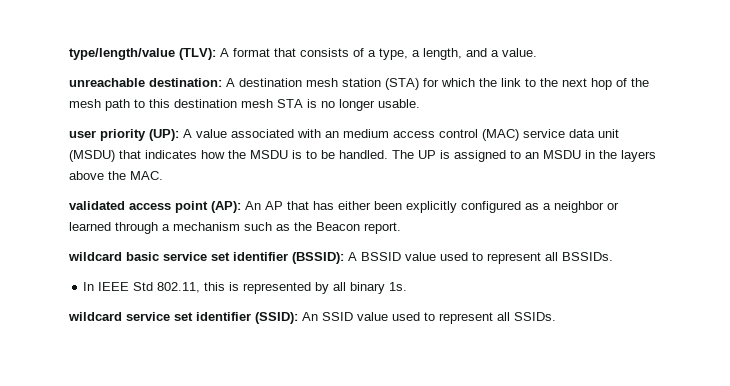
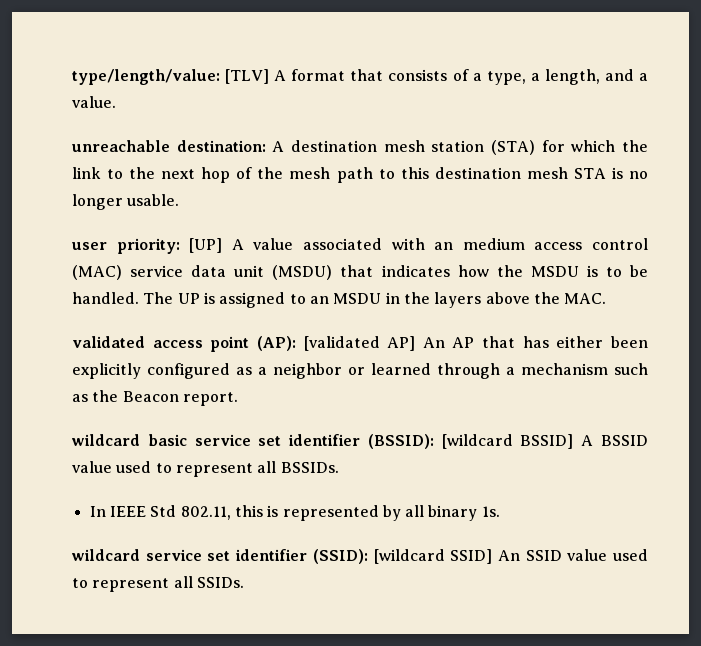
- type/length/value (TLV): A format that consists of a type, a length, and a value.
+ type/length/value: [TLV] A format that consists of a type, a length, and a value.
- user priority (UP): A value associated with an medium access control (MAC) service data unit (MSDU) that indicates how the MSDU is to be handled.
+ user priority: [UP] A value associated with an medium access control (MAC) service data unit (MSDU) that indicates how the MSDU is to be handled.
- validated access point (AP): An AP that has either been explicitly configured as a neighbor or learned through a mechanism such as the Beacon report.
+ validated access point (AP): [validated AP] An AP that has either been explicitly configured as a neighbor or learned through a mechanism such as the Beacon report.
- wildcard basic service set identifier (BSSID): A BSSID value used to represent all BSSIDs.
+ wildcard basic service set identifier (BSSID): [wildcard BSSID] A BSSID value used to represent all BSSIDs.
- wildcard service set identifier (SSID): An SSID value used to represent all SSIDs.
+ wildcard service set identifier (SSID): [wildcard SSID] An SSID value used to represent all SSIDs.

